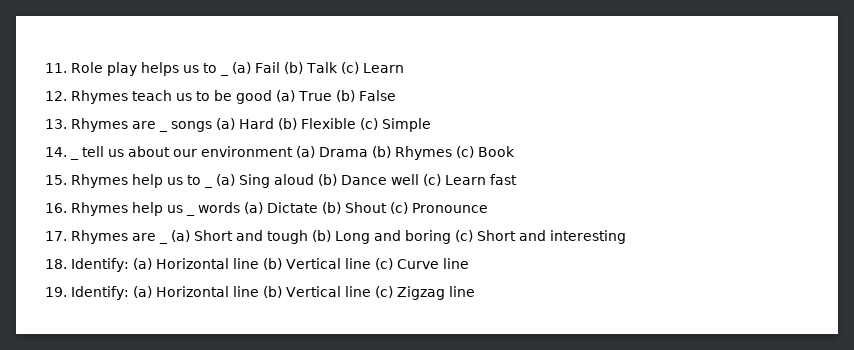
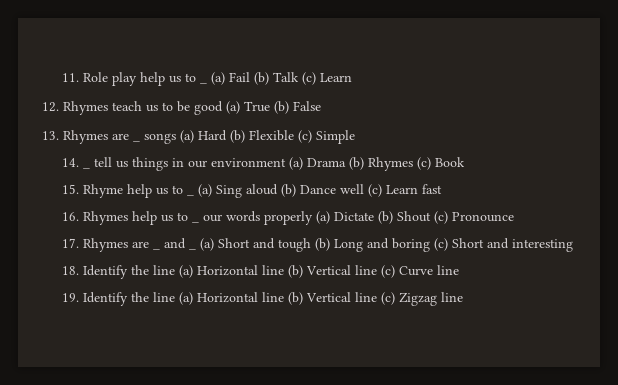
- 11. Role play helps us to _ (a) Fail (b) Talk (c) Learn
+ 11. Role play help us to _ (a) Fail (b) Talk (c) Learn
- 14. _ tell us about our environment (a) Drama (b) Rhymes (c) Book
+ 14. _ tell us things in our environment (a) Drama (b) Rhymes (c) Book
- 15. Rhymes help us to _ (a) Sing aloud (b) Dance well (c) Learn fast
+ 15. Rhyme help us to _ (a) Sing aloud (b) Dance well (c) Learn fast
- 16. Rhymes help us _ words (a) Dictate (b) Shout (c) Pronounce
+ 16. Rhymes help us to _ our words properly (a) Dictate (b) Shout (c) Pronounce
- 17. Rhymes are _ (a) Short and tough (b) Long and boring (c) Short and interesting
+ 17. Rhymes are _ and _ (a) Short and tough (b) Long and boring (c) Short and interesting
- 18. Identify: (a) Horizontal line (b) Vertical line (c) Curve line
+ 18. Identify the line (a) Horizontal line (b) Vertical line (c) Curve line
- 19. Identify: (a) Horizontal line (b) Vertical line (c) Zigzag line
+ 19. Identify the line (a) Horizontal line (b) Vertical line (c) Zigzag line

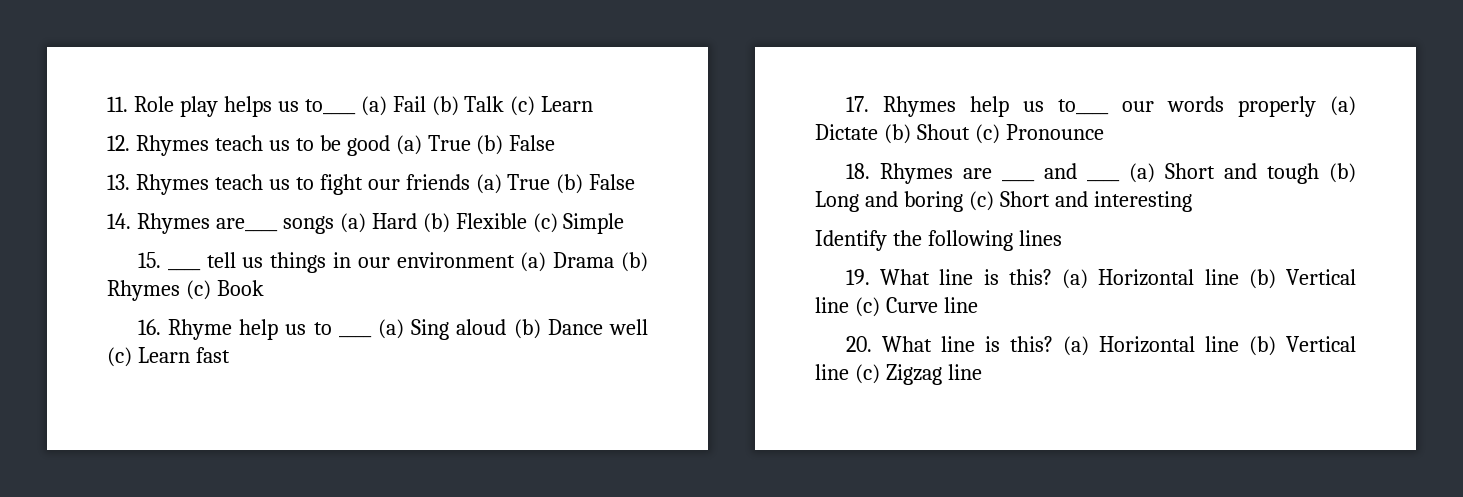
- 11. Role play help us to _ (a) Fail (b) Talk (c) Learn
+ 11. Role play helps us to____ (a) Fail (b) Talk (c) Learn
- 13. Rhymes are _ songs (a) Hard (b) Flexible (c) Simple
+ 13. Rhymes teach us to fight our friends (a) True (b) False
+ 14. Rhymes are____ songs (a) Hard (b) Flexible (c) Simple
- 14. _ tell us things in our environment (a) Drama (b) Rhymes (c) Book
+ 15. ____ tell us things in our environment (a) Drama (b) Rhymes (c) Book
- 15. Rhyme help us to _ (a) Sing aloud (b) Dance well (c) Learn fast
+ 16. Rhyme help us to ____ (a) Sing aloud (b) Dance well (c) Learn fast
- 16. Rhymes help us to _ our words properly (a) Dictate (b) Shout (c) Pronounce
+ 17. Rhymes help us to____ our words properly (a) Dictate (b) Shout (c) Pronounce
- 17. Rhymes are _ and _ (a) Short and tough (b) Long and boring (c) Short and interesting
+ 18. Rhymes are ____ and ____ (a) Short and tough (b) Long and boring (c) Short and interesting
- 18. Identify the line (a) Horizontal line (b) Vertical line (c) Curve line
+ Identify the following lines
+ 19. What line is this? (a) Horizontal line (b) Vertical line (c) Curve line
- 19. Identify the line (a) Horizontal line (b) Vertical line (c) Zigzag line
+ 20. What line is this? (a) Horizontal line (b) Vertical line (c) Zigzag line

